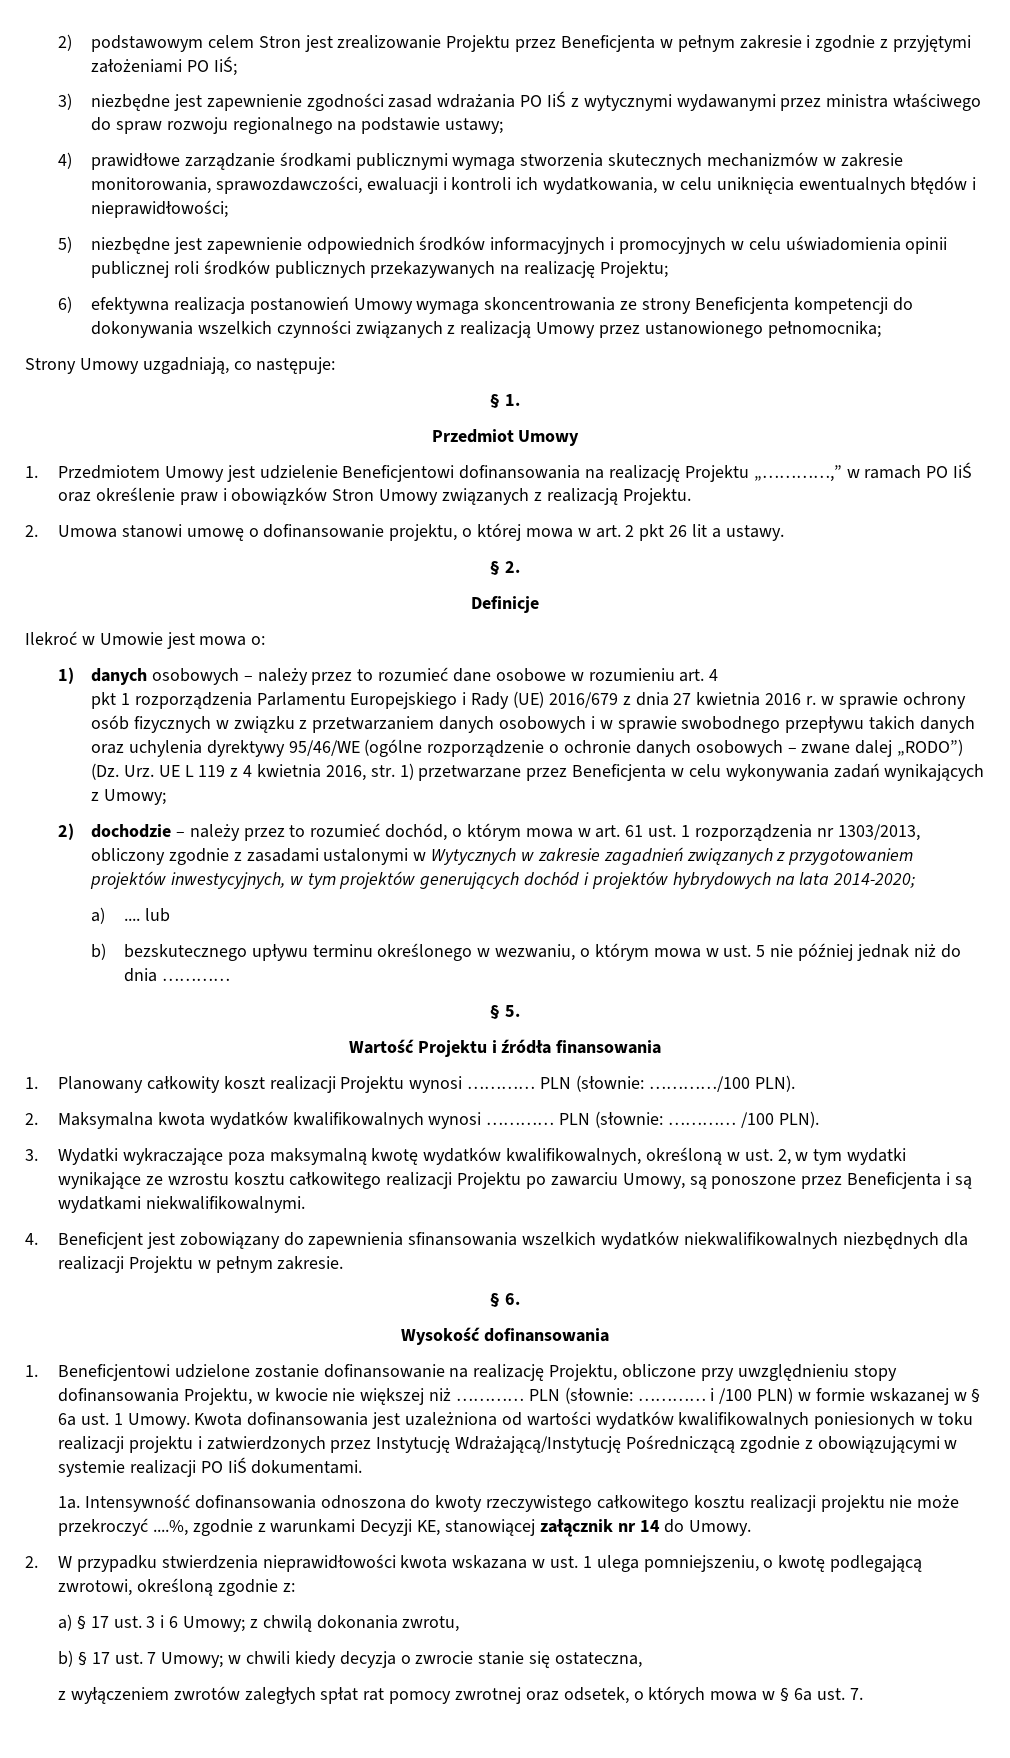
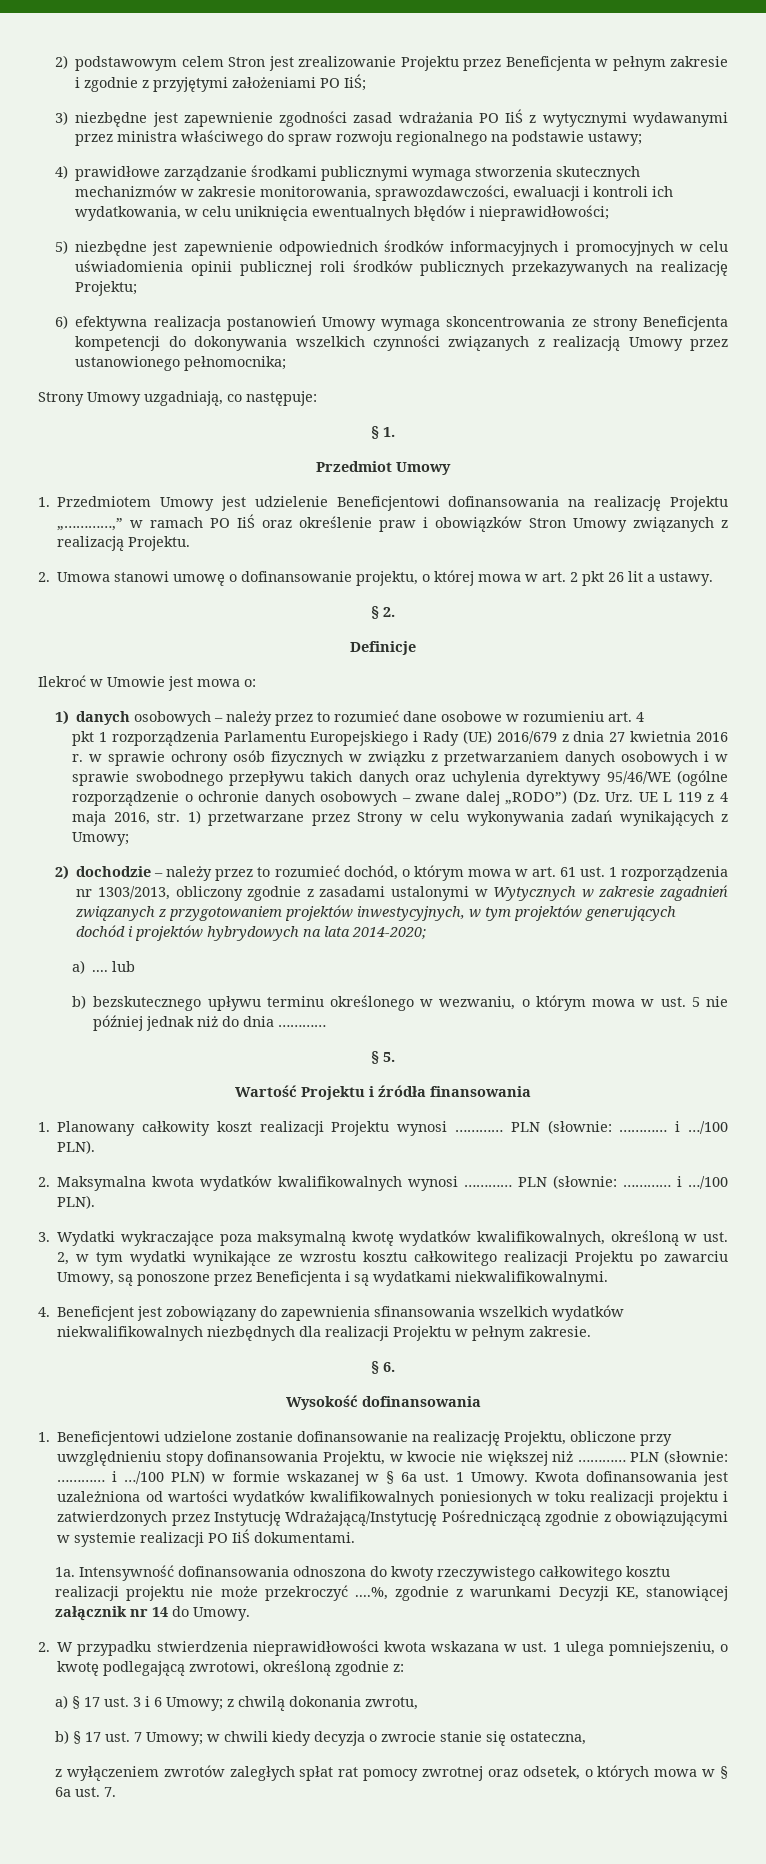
- pkt 1 rozporządzenia Parlamentu Europejskiego i Rady (UE) 2016/679 z dnia 27 kwietnia 2016 r. w sprawie ochrony osób fizycznych w związku z przetwarzaniem danych osobowych i w sprawie swobodnego przepływu takich danych oraz uchylenia dyrektywy 95/46/WE (ogólne rozporządzenie o ochronie danych osobowych – zwane dalej „RODO”) (Dz. Urz. UE L 119 z 4 kwietnia 2016, str. 1) przetwarzane przez Beneficjenta w celu wykonywania zadań wynikających z Umowy;
+ pkt 1 rozporządzenia Parlamentu Europejskiego i Rady (UE) 2016/679 z dnia 27 kwietnia 2016 r. w sprawie ochrony osób fizycznych w związku z przetwarzaniem danych osobowych i w sprawie swobodnego przepływu takich danych oraz uchylenia dyrektywy 95/46/WE (ogólne rozporządzenie o ochronie danych osobowych – zwane dalej „RODO”) (Dz. Urz. UE L 119 z 4 maja 2016, str. 1) przetwarzane przez Strony w celu wykonywania zadań wynikających z Umowy;
- 1. Planowany całkowity koszt realizacji Projektu wynosi ………… PLN (słownie: …………/100 PLN).
+ 1. Planowany całkowity koszt realizacji Projektu wynosi ………… PLN (słownie: ………… i …/100 PLN).
- 2. Maksymalna kwota wydatków kwalifikowalnych wynosi ………… PLN (słownie: ………… /100 PLN).
+ 2. Maksymalna kwota wydatków kwalifikowalnych wynosi ………… PLN (słownie: ………… i …/100 PLN).
- PLN (słownie: ………… i /100 PLN) w formie wskazanej w § 6a ust. 1 Umowy.
+ PLN (słownie: ………… i …/100 PLN) w formie wskazanej w § 6a ust. 1 Umowy.

